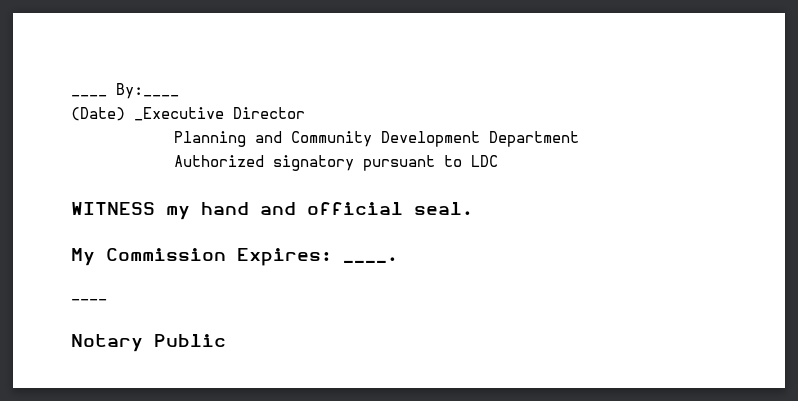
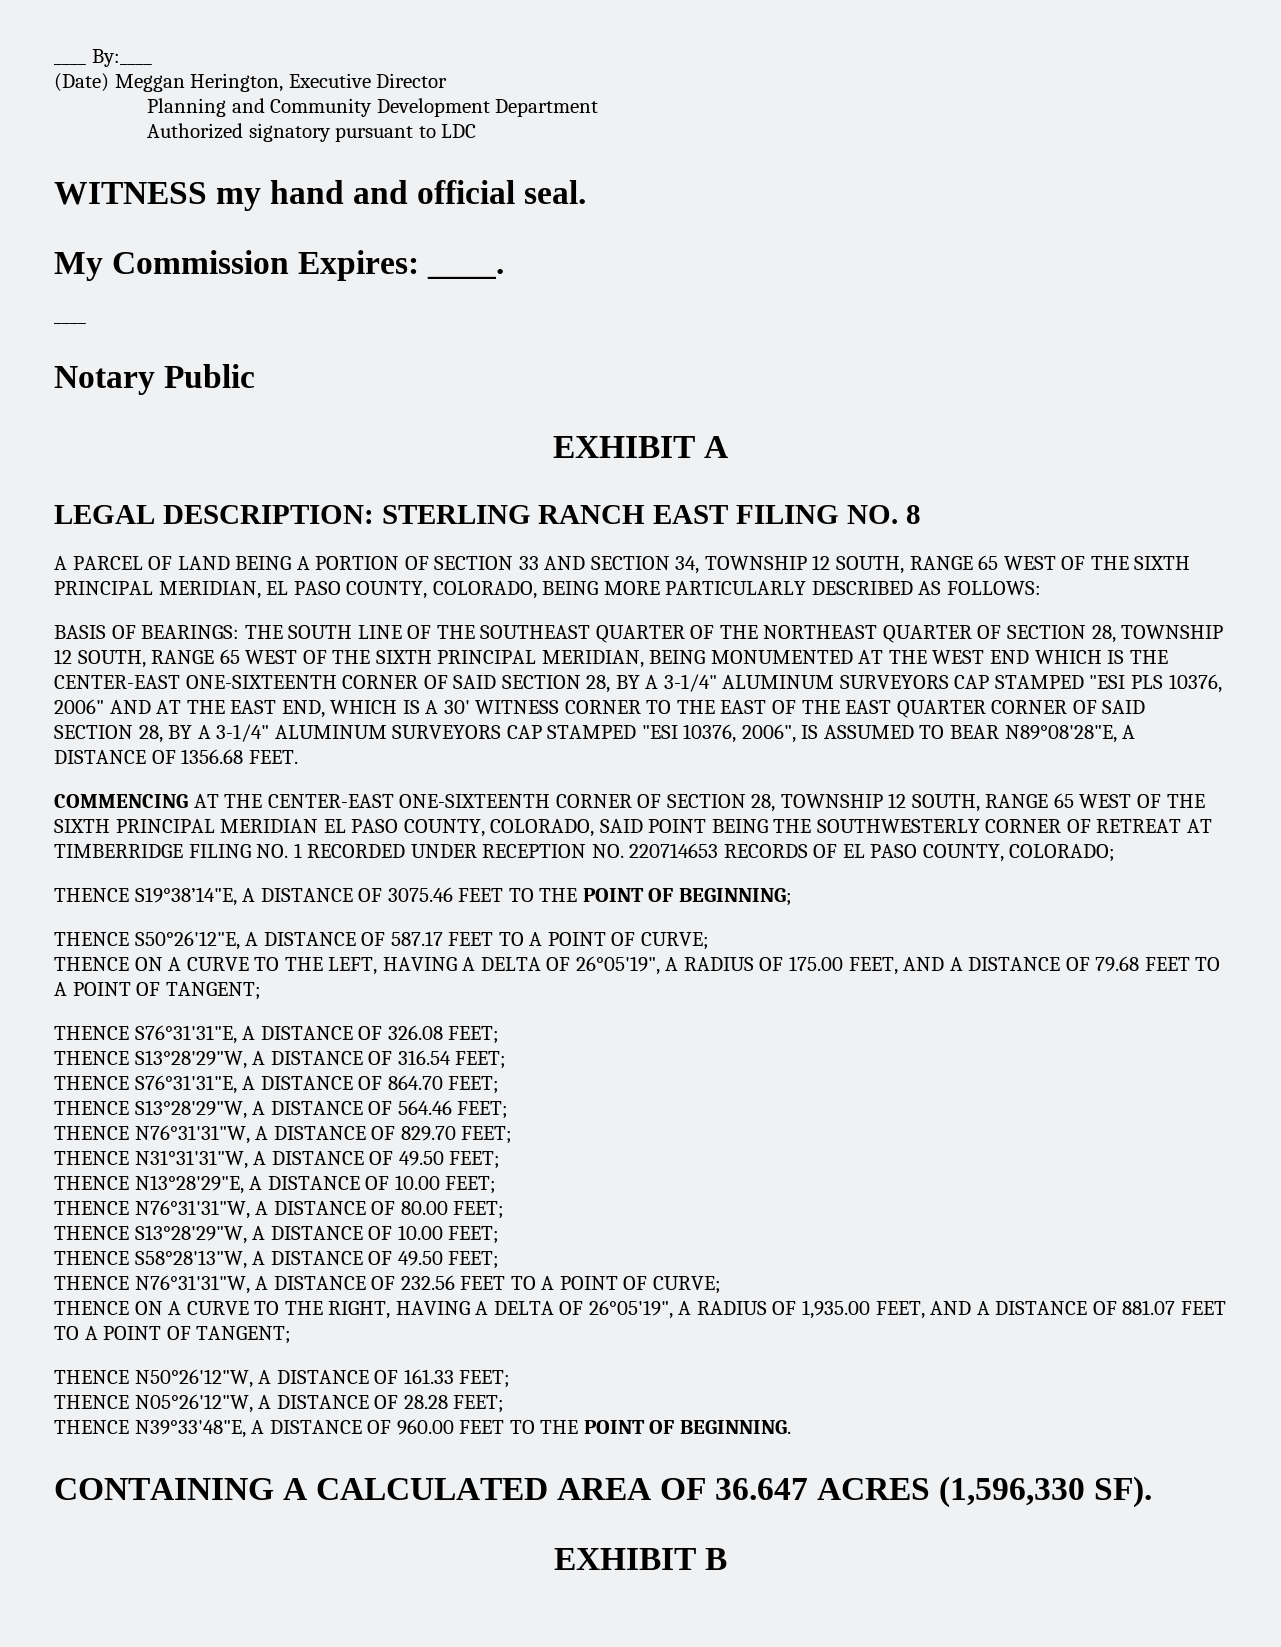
- (Date) _Executive Director
+ (Date) Meggan Herington, Executive Director
+ EXHIBIT A
+ LEGAL DESCRIPTION: STERLING RANCH EAST FILING NO. 8
+ A PARCEL OF LAND BEING A PORTION OF SECTION 33 AND SECTION 34, TOWNSHIP 12 SOUTH, RANGE 65 WEST OF THE SIXTH PRINCIPAL MERIDIAN, EL PASO COUNTY, COLORADO, BEING MORE PARTICULARLY DESCRIBED AS FOLLOWS:
+ BASIS OF BEARINGS: THE SOUTH LINE OF THE SOUTHEAST QUARTER OF THE NORTHEAST QUARTER OF SECTION 28, TOWNSHIP 12 SOUTH, RANGE 65 WEST OF THE SIXTH PRINCIPAL MERIDIAN, BEING MONUMENTED AT THE WEST END WHICH IS THE CENTER-EAST ONE-SIXTEENTH CORNER OF SAID SECTION 28, BY A 3-1/4" ALUMINUM SURVEYORS CAP STAMPED "ESI PLS 10376, 2006" AND AT THE EAST END, WHICH IS A 30' WITNESS CORNER TO THE EAST OF THE EAST QUARTER CORNER OF SAID SECTION 28, BY A 3-1/4" ALUMINUM SURVEYORS CAP STAMPED "ESI 10376, 2006", IS ASSUMED TO BEAR N89°08'28"E, A DISTANCE OF 1356.68 FEET.
+ COMMENCING AT THE CENTER-EAST ONE-SIXTEENTH CORNER OF SECTION 28, TOWNSHIP 12 SOUTH, RANGE 65 WEST OF THE SIXTH PRINCIPAL MERIDIAN EL PASO COUNTY, COLORADO, SAID POINT BEING THE SOUTHWESTERLY CORNER OF RETREAT AT TIMBERRIDGE FILING NO. 1 RECORDED UNDER RECEPTION NO. 220714653 RECORDS OF EL PASO COUNTY, COLORADO;
+ THENCE S19°38’14"E, A DISTANCE OF 3075.46 FEET TO THE POINT OF BEGINNING;
+ THENCE S50°26'12"E, A DISTANCE OF 587.17 FEET TO A POINT OF CURVE;
+ THENCE ON A CURVE TO THE LEFT, HAVING A DELTA OF 26°05'19", A RADIUS OF 175.00 FEET, AND A DISTANCE OF 79.68 FEET TO A POINT OF TANGENT;
+ THENCE S76°31'31"E, A DISTANCE OF 326.08 FEET;
+ THENCE S13°28'29"W, A DISTANCE OF 316.54 FEET;
+ THENCE S76°31'31"E, A DISTANCE OF 864.70 FEET;
+ THENCE S13°28'29"W, A DISTANCE OF 564.46 FEET;
+ THENCE N76°31'31"W, A DISTANCE OF 829.70 FEET;
+ THENCE N31°31'31"W, A DISTANCE OF 49.50 FEET;
+ THENCE N13°28'29"E, A DISTANCE OF 10.00 FEET;
+ THENCE N76°31'31"W, A DISTANCE OF 80.00 FEET;
+ THENCE S13°28'29"W, A DISTANCE OF 10.00 FEET;
+ THENCE S58°28'13"W, A DISTANCE OF 49.50 FEET;
+ THENCE N76°31'31"W, A DISTANCE OF 232.56 FEET TO A POINT OF CURVE;
+ THENCE ON A CURVE TO THE RIGHT, HAVING A DELTA OF 26°05'19", A RADIUS OF 1,935.00 FEET, AND A DISTANCE OF 881.07 FEET TO A POINT OF TANGENT;
+ THENCE N50°26'12"W, A DISTANCE OF 161.33 FEET;
+ THENCE N05°26'12"W, A DISTANCE OF 28.28 FEET;
+ THENCE N39°33'48"E, A DISTANCE OF 960.00 FEET TO THE POINT OF BEGINNING.
+ CONTAINING A CALCULATED AREA OF 36.647 ACRES (1,596,330 SF).
+ EXHIBIT B

